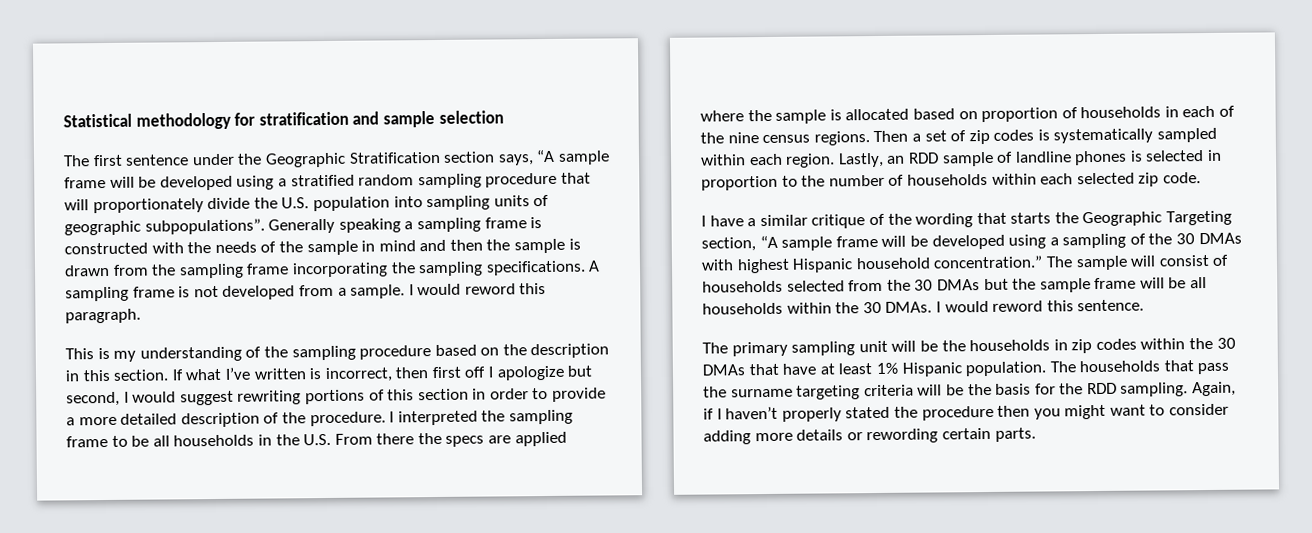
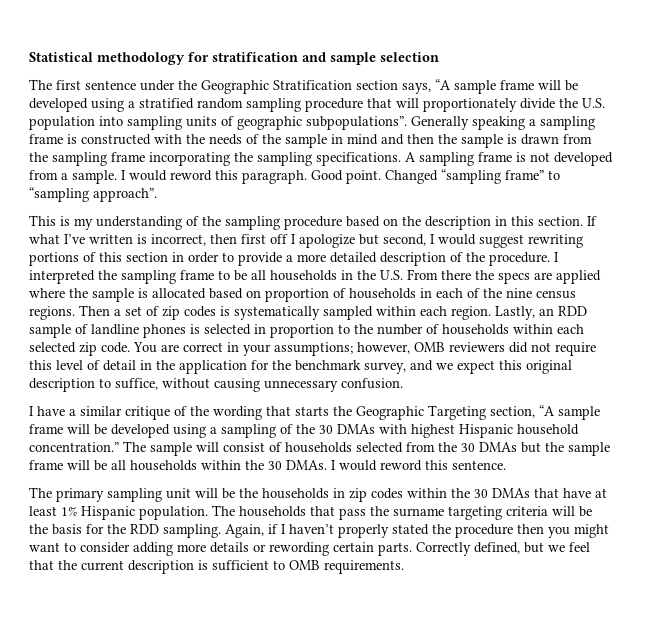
+ Good point. Changed “sampling frame” to “sampling approach”.
+ You are correct in your assumptions; however, OMB reviewers did not require this level of detail in the application for the benchmark survey, and we expect this original description to suffice, without causing unnecessary confusion.
+ Correctly defined, but we feel that the current description is sufficient to OMB requirements.

